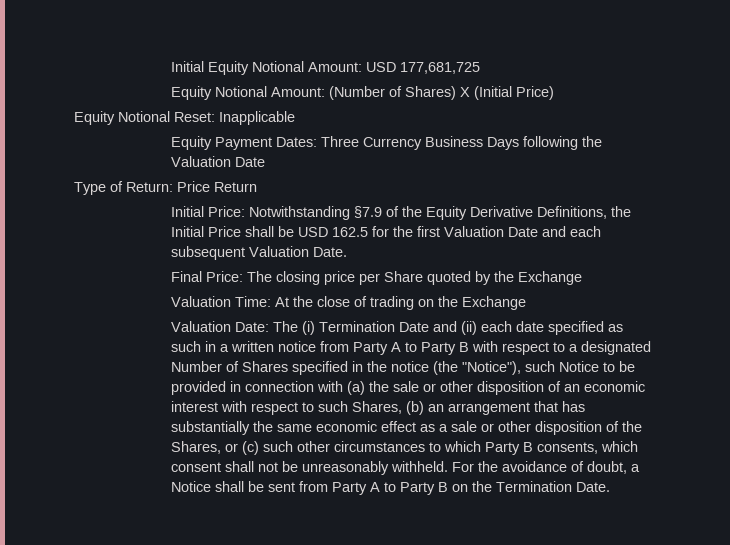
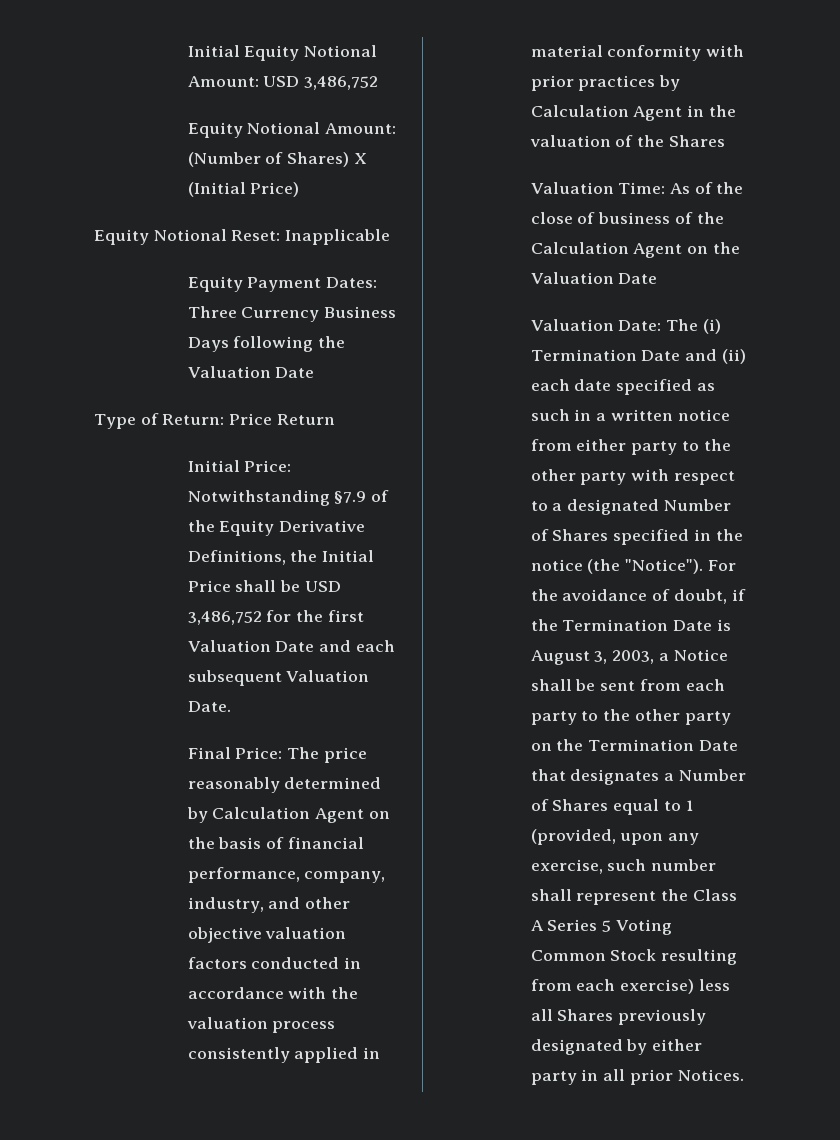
- Initial Equity Notional Amount: USD 177,681,725
+ Initial Equity Notional Amount: USD 3,486,752
- Initial Price: Notwithstanding §7.9 of the Equity Derivative Definitions, the Initial Price shall be USD 162.5 for the first Valuation Date and each subsequent Valuation Date.
+ Initial Price: Notwithstanding §7.9 of the Equity Derivative Definitions, the Initial Price shall be USD 3,486,752 for the first Valuation Date and each subsequent Valuation Date.
- Final Price: The closing price per Share quoted by the Exchange
+ Final Price: The price reasonably determined by Calculation Agent on the basis of financial performance, company, industry, and other objective valuation factors conducted in accordance with the valuation process consistently applied in material conformity with prior practices by Calculation Agent in the valuation of the Shares
- Valuation Time: At the close of trading on the Exchange
+ Valuation Time: As of the close of business of the Calculation Agent on the Valuation Date
- Valuation Date: The (i) Termination Date and (ii) each date specified as such in a written notice from Party A to Party B with respect to a designated Number of Shares specified in the notice (the "Notice"), such Notice to be provided in connection with (a) the sale or other disposition of an economic interest with respect to such Shares, (b) an arrangement that has substantially the same economic effect as a sale or other disposition of the Shares, or (c) such other circumstances to which Party B consents, which consent shall not be unreasonably withheld.
+ Valuation Date: The (i) Termination Date and (ii) each date specified as such in a written notice from either party to the other party with respect to a designated Number of Shares specified in the notice (the "Notice").
- For the avoidance of doubt, a Notice shall be sent from Party A to Party B on the Termination Date.
+ For the avoidance of doubt, if the Termination Date is August 3, 2003, a Notice shall be sent from each party to the other party on the Termination Date that designates a Number of Shares equal to 1 (provided, upon any exercise, such number shall represent the Class A Series 5 Voting Common Stock resulting from each exercise) less all Shares previously designated by either party in all prior Notices.

